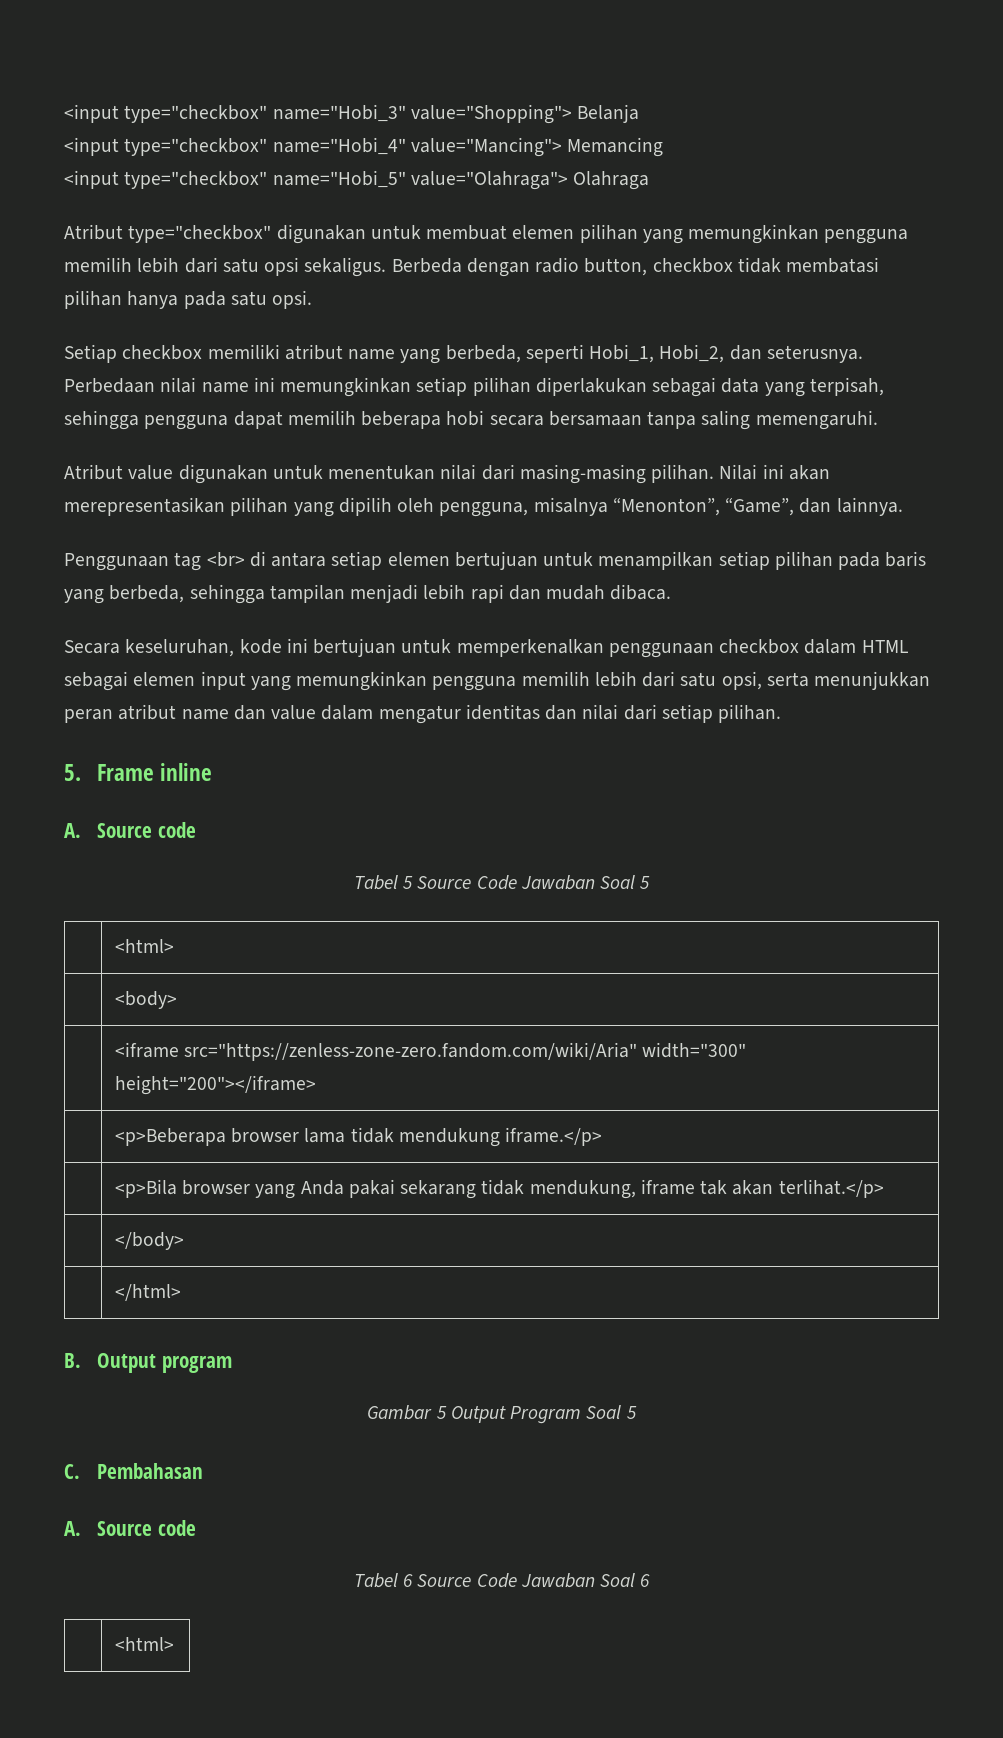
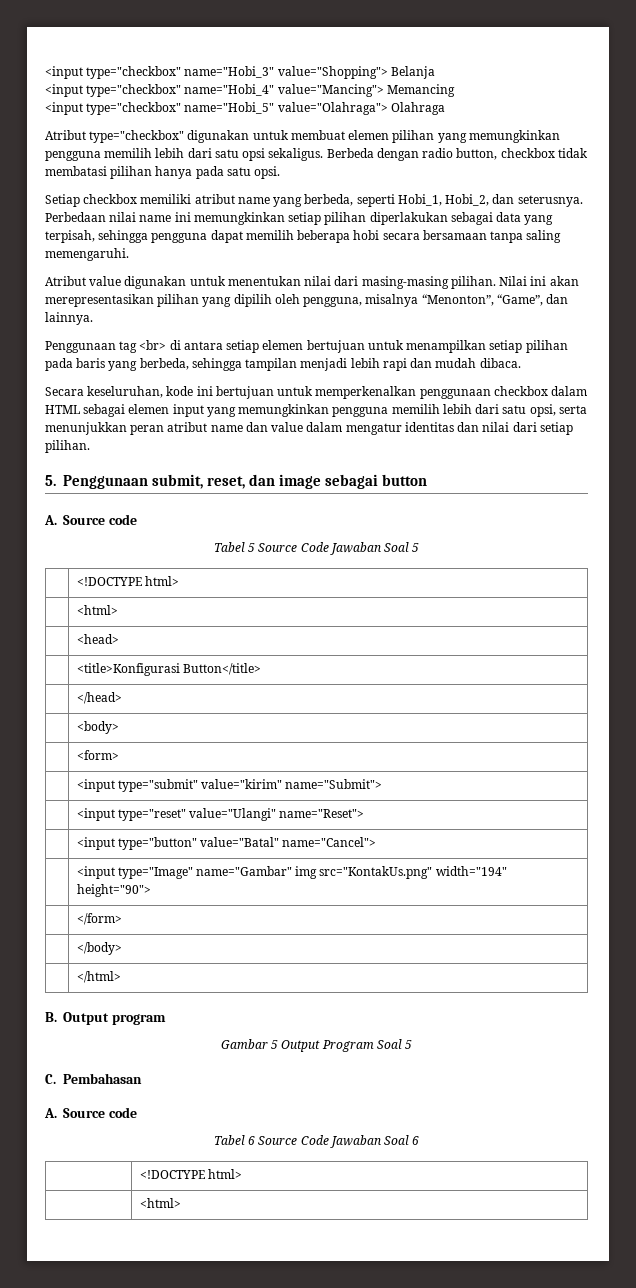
- 5. Frame inline
+ 5. Penggunaan submit, reset, dan image sebagai button
  Tabel 5 Source Code Jawaban Soal 5
+ | <!DOCTYPE html>
+ | <head>
+ | <title>Konfigurasi Button</title>
+ | </head>
  | <body>
- | <iframe src="https://zenless-zone-zero.fandom.com/wiki/Aria" width="300" height="200"></iframe>
- | <p>Beberapa browser lama tidak mendukung iframe.</p>
- | <p>Bila browser yang Anda pakai sekarang tidak mendukung, iframe tak akan terlihat.</p>
+ | <form>
+ | <input type="submit" value="kirim" name="Submit">
+ | <input type="reset" value="Ulangi" name="Reset">
+ | <input type="button" value="Batal" name="Cancel">
+ | <input type="Image" name="Gambar" img src="KontakUs.png" width="194" height="90">
+ | </form>
  Tabel 6 Source Code Jawaban Soal 6
+ | <!DOCTYPE html>

